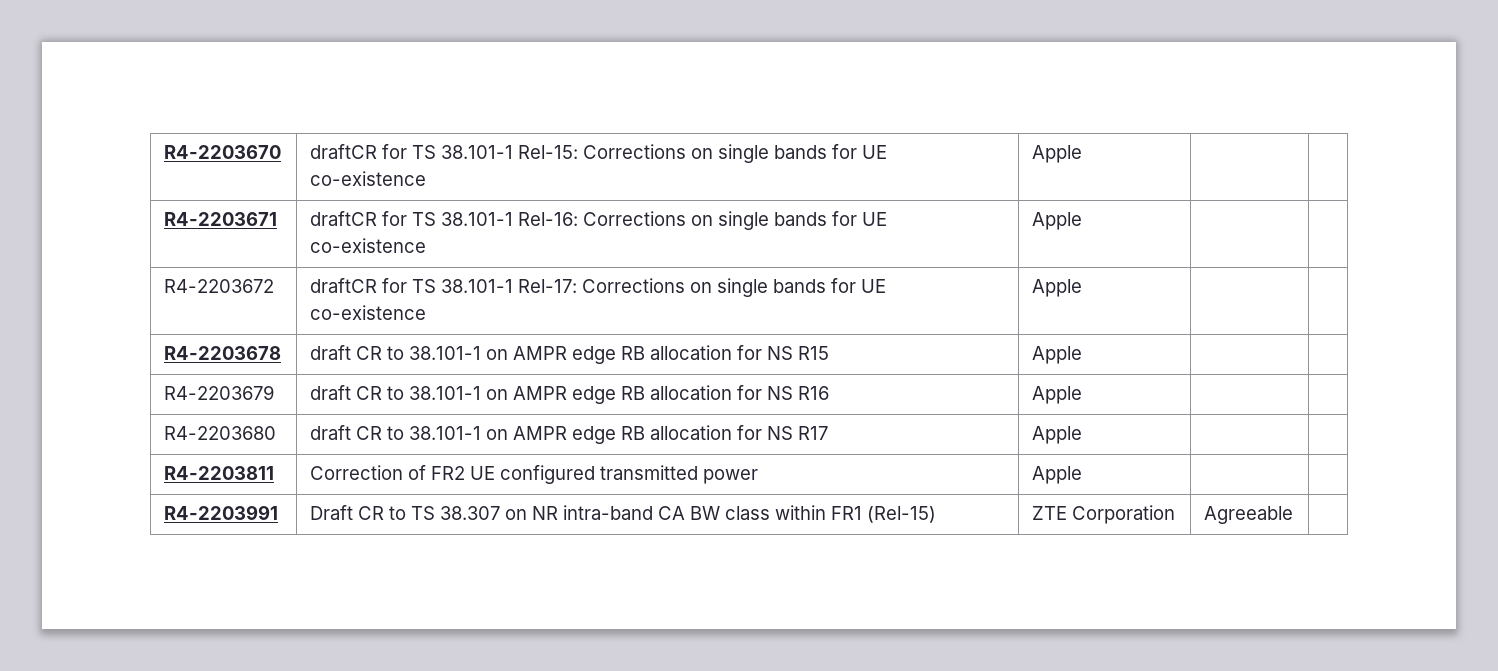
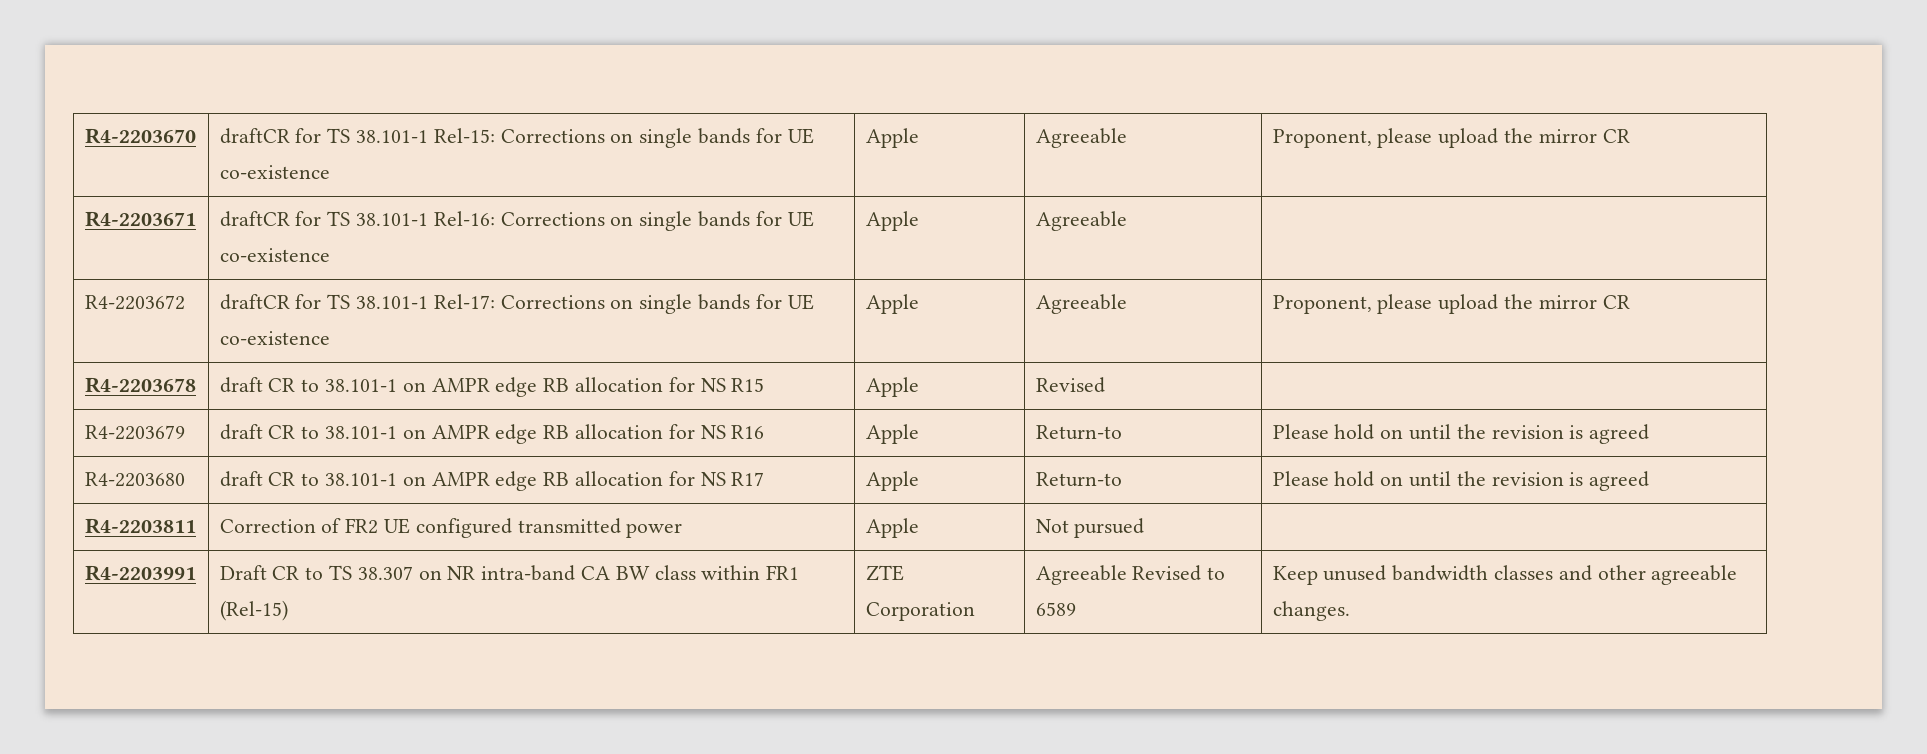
- R4-2203670 | draftCR for TS 38.101-1 Rel-15: Corrections on single bands for UE co-existence | Apple | |
+ R4-2203670 | draftCR for TS 38.101-1 Rel-15: Corrections on single bands for UE co-existence | Apple | Agreeable | Proponent, please upload the mirror CR
- R4-2203671 | draftCR for TS 38.101-1 Rel-16: Corrections on single bands for UE co-existence | Apple | |
+ R4-2203671 | draftCR for TS 38.101-1 Rel-16: Corrections on single bands for UE co-existence | Apple | Agreeable |
- R4-2203672 | draftCR for TS 38.101-1 Rel-17: Corrections on single bands for UE co-existence | Apple | |
+ R4-2203672 | draftCR for TS 38.101-1 Rel-17: Corrections on single bands for UE co-existence | Apple | Agreeable | Proponent, please upload the mirror CR
- R4-2203678 | draft CR to 38.101-1 on AMPR edge RB allocation for NS R15 | Apple | |
+ R4-2203678 | draft CR to 38.101-1 on AMPR edge RB allocation for NS R15 | Apple | Revised |
- R4-2203679 | draft CR to 38.101-1 on AMPR edge RB allocation for NS R16 | Apple | |
+ R4-2203679 | draft CR to 38.101-1 on AMPR edge RB allocation for NS R16 | Apple | Return-to | Please hold on until the revision is agreed
- R4-2203680 | draft CR to 38.101-1 on AMPR edge RB allocation for NS R17 | Apple | |
+ R4-2203680 | draft CR to 38.101-1 on AMPR edge RB allocation for NS R17 | Apple | Return-to | Please hold on until the revision is agreed
- R4-2203811 | Correction of FR2 UE configured transmitted power | Apple | |
+ R4-2203811 | Correction of FR2 UE configured transmitted power | Apple | Not pursued |
- R4-2203991 | Draft CR to TS 38.307 on NR intra-band CA BW class within FR1 (Rel-15) | ZTE Corporation | Agreeable |
+ R4-2203991 | Draft CR to TS 38.307 on NR intra-band CA BW class within FR1 (Rel-15) | ZTE Corporation | Agreeable Revised to 6589 | Keep unused bandwidth classes and other agreeable changes.

